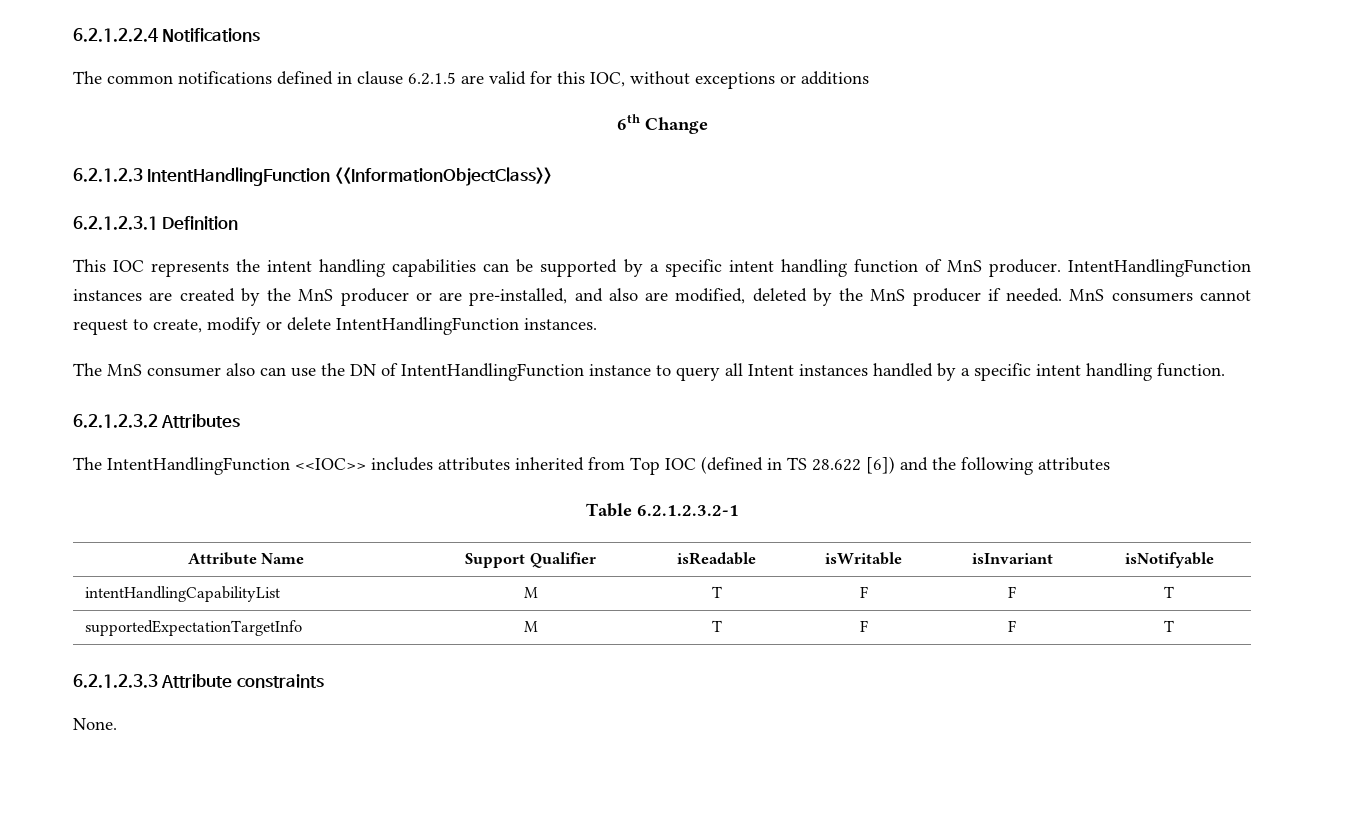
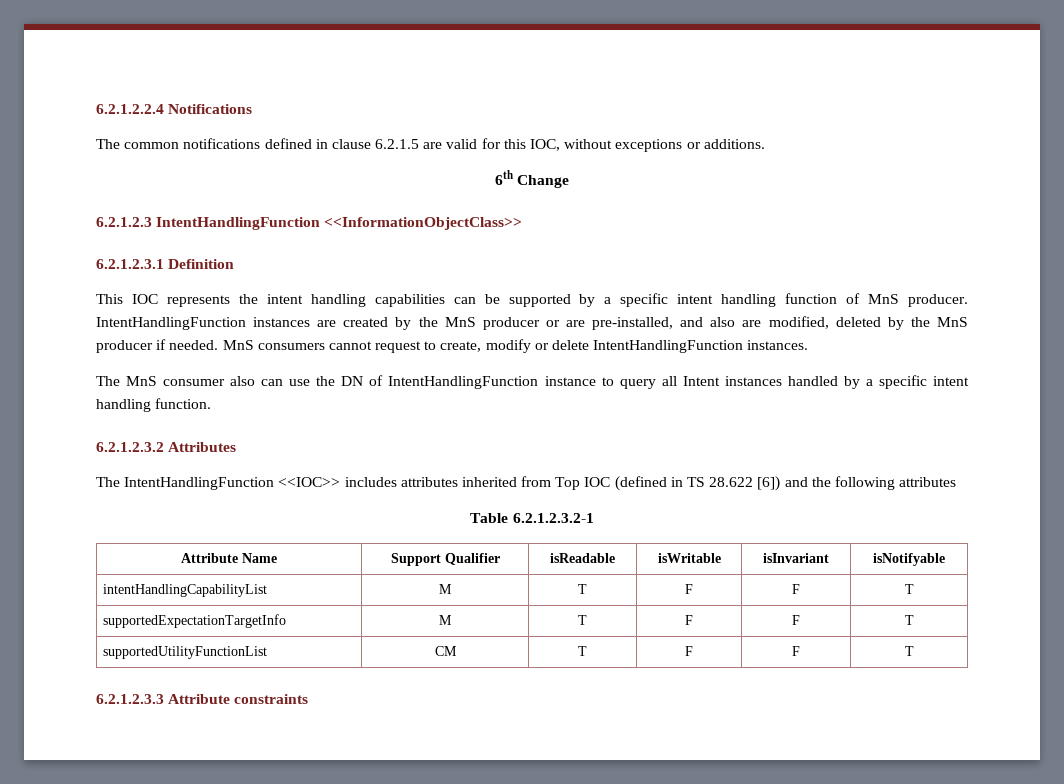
- The common notifications defined in clause 6.2.1.5 are valid for this IOC, without exceptions or additions
+ The common notifications defined in clause 6.2.1.5 are valid for this IOC, without exceptions or additions.
+ supportedUtilityFunctionList | CM | T | F | F | T
- None.

